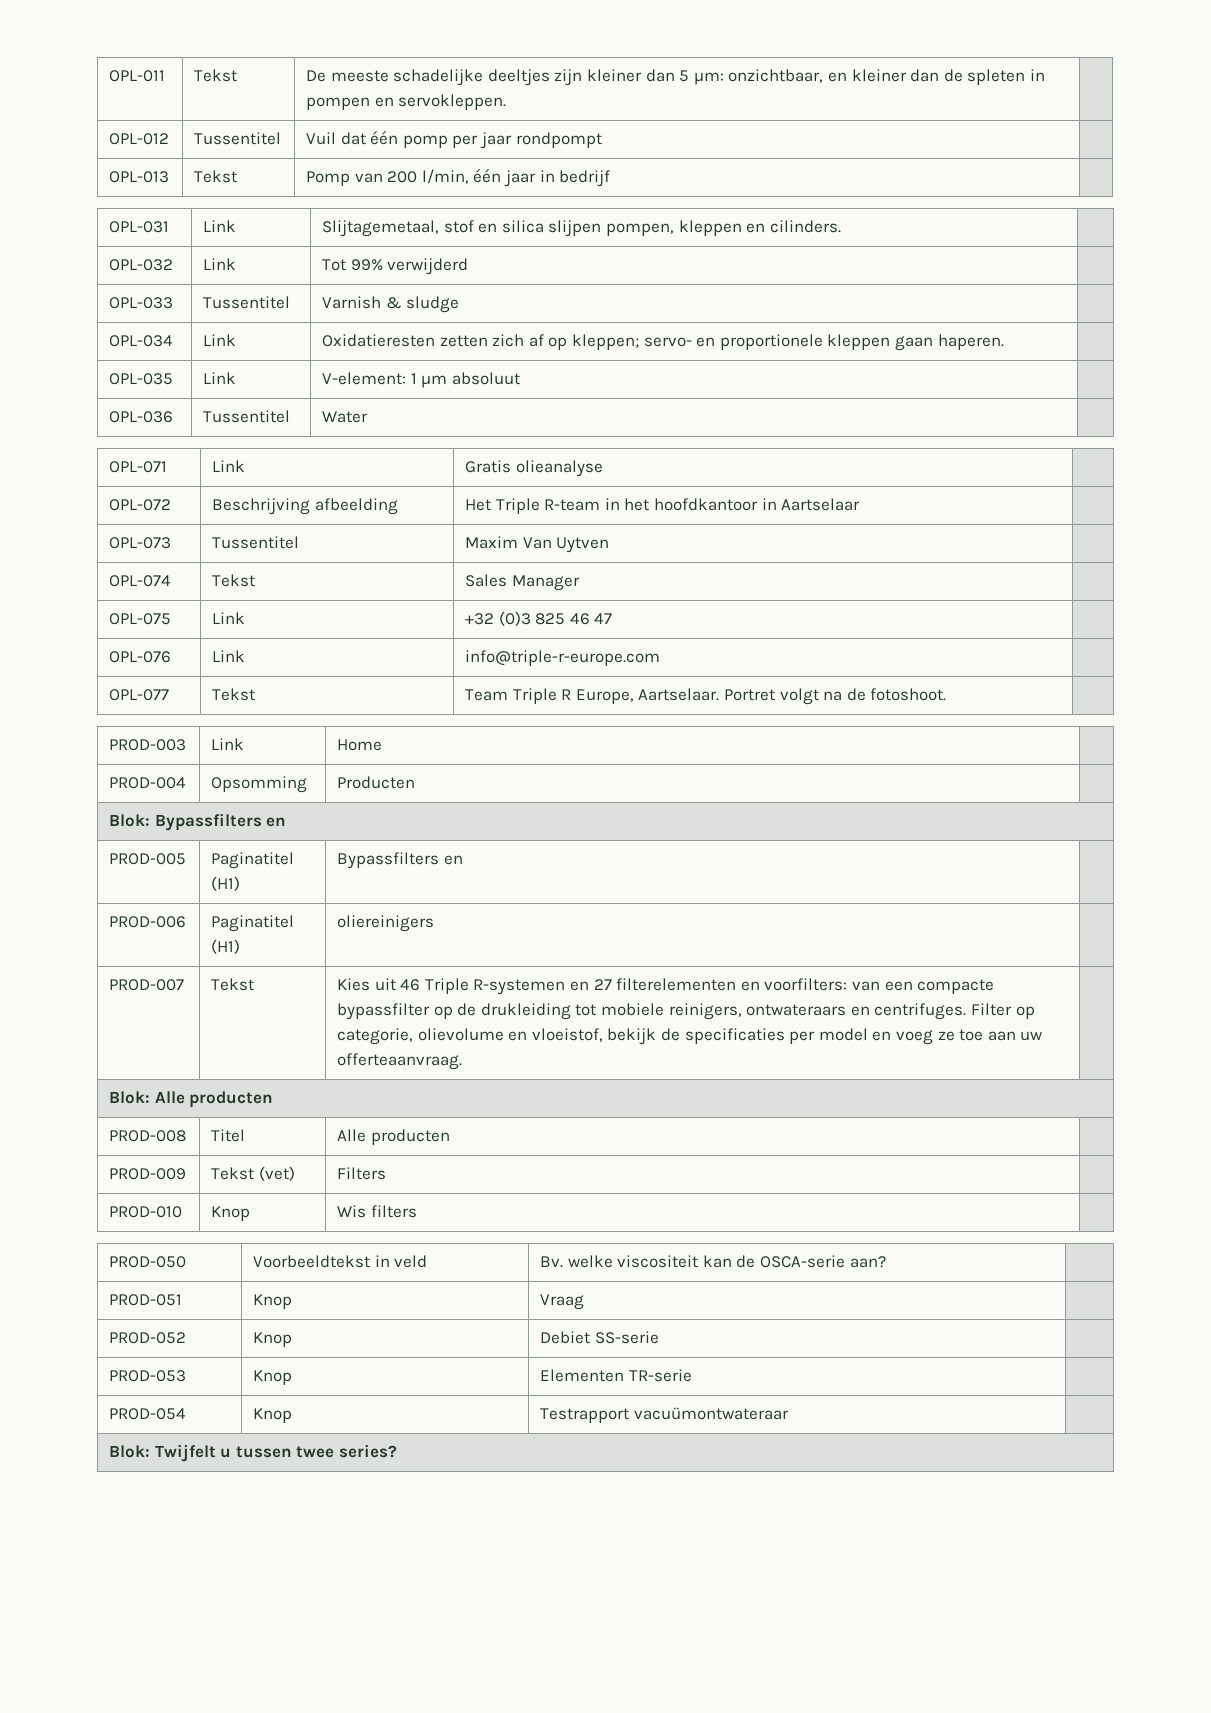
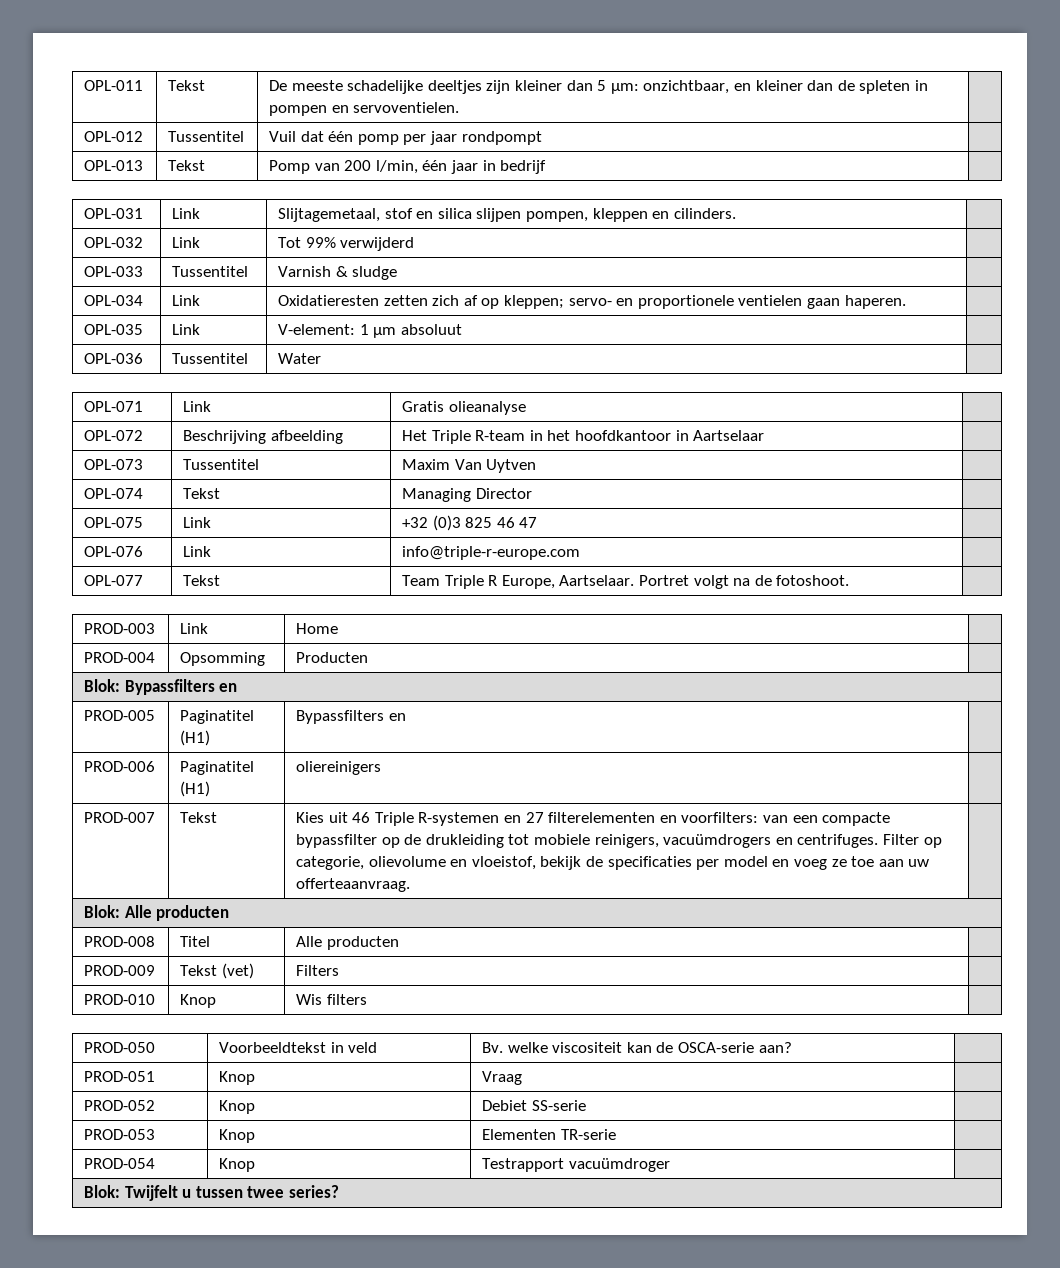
- OPL-011 | Tekst | De meeste schadelijke deeltjes zijn kleiner dan 5 µm: onzichtbaar, en kleiner dan de spleten in pompen en servokleppen. |
+ OPL-011 | Tekst | De meeste schadelijke deeltjes zijn kleiner dan 5 µm: onzichtbaar, en kleiner dan de spleten in pompen en servoventielen. |
- OPL-034 | Link | Oxidatieresten zetten zich af op kleppen; servo- en proportionele kleppen gaan haperen. |
+ OPL-034 | Link | Oxidatieresten zetten zich af op kleppen; servo- en proportionele ventielen gaan haperen. |
- OPL-074 | Tekst | Sales Manager |
+ OPL-074 | Tekst | Managing Director |
- Kies uit 46 Triple R-systemen en 27 filterelementen en voorfilters: van een compacte bypassfilter op de drukleiding tot mobiele reinigers, ontwateraars en centrifuges.
+ Kies uit 46 Triple R-systemen en 27 filterelementen en voorfilters: van een compacte bypassfilter op de drukleiding tot mobiele reinigers, vacuümdrogers en centrifuges.
- PROD-054 | Knop | Testrapport vacuümontwateraar |
+ PROD-054 | Knop | Testrapport vacuümdroger |

